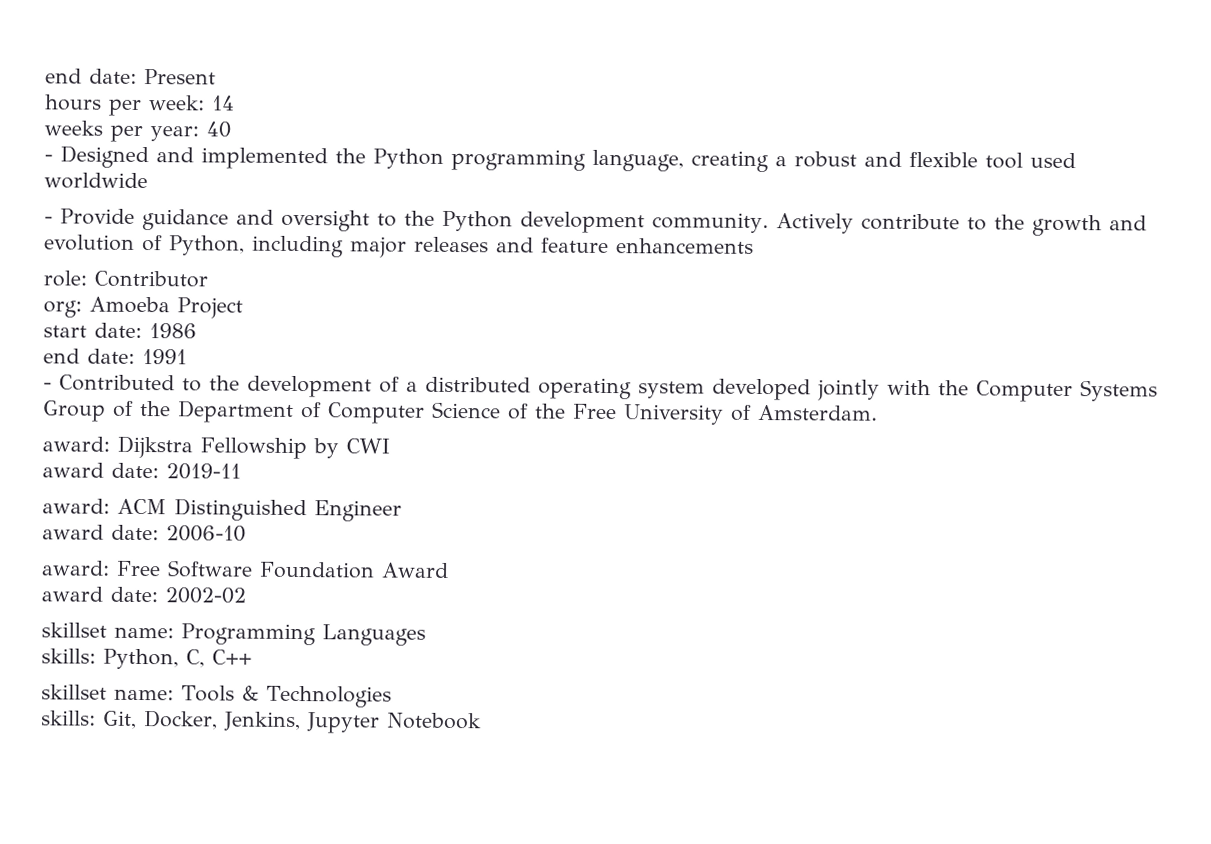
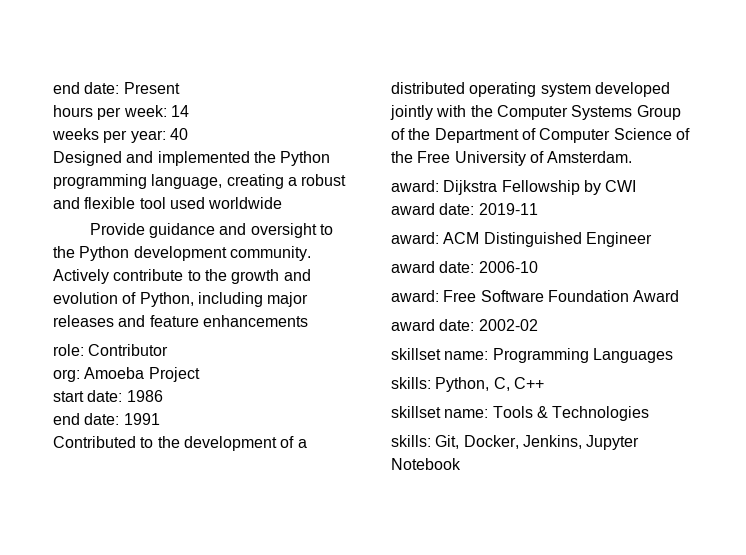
- - Designed and implemented the Python programming language, creating a robust and flexible tool used worldwide
+ Designed and implemented the Python programming language, creating a robust and flexible tool used worldwide
- - Provide guidance and oversight to the Python development community.
+ Provide guidance and oversight to the Python development community.
- - Contributed to the development of a distributed operating system developed jointly with the Computer Systems Group of the Department of Computer Science of the Free University of Amsterdam.
+ Contributed to the development of a distributed operating system developed jointly with the Computer Systems Group of the Department of Computer Science of the Free University of Amsterdam.

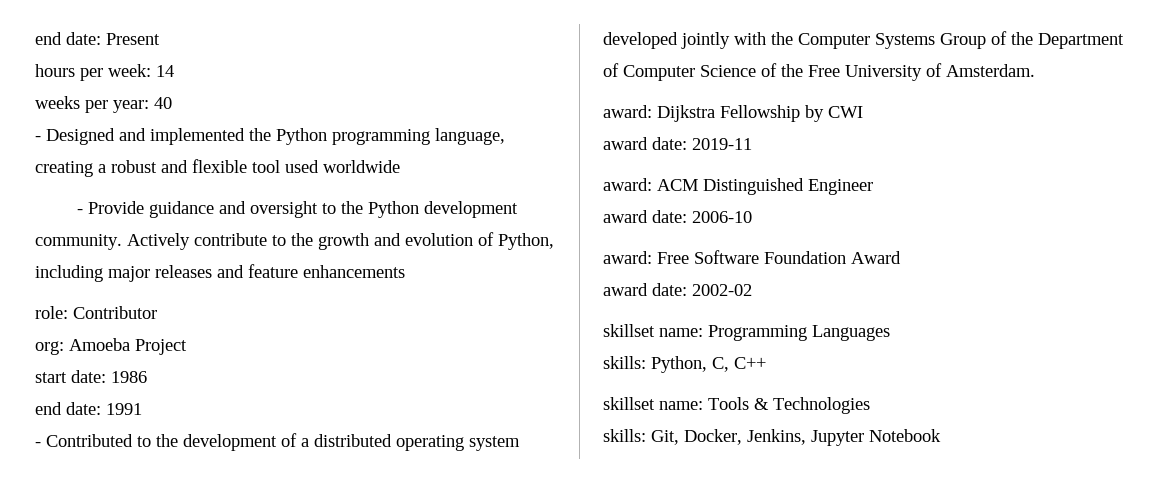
- Designed and implemented the Python programming language, creating a robust and flexible tool used worldwide
+ - Designed and implemented the Python programming language, creating a robust and flexible tool used worldwide
- Provide guidance and oversight to the Python development community.
+ - Provide guidance and oversight to the Python development community.
- Contributed to the development of a distributed operating system developed jointly with the Computer Systems Group of the Department of Computer Science of the Free University of Amsterdam.
+ - Contributed to the development of a distributed operating system developed jointly with the Computer Systems Group of the Department of Computer Science of the Free University of Amsterdam.

